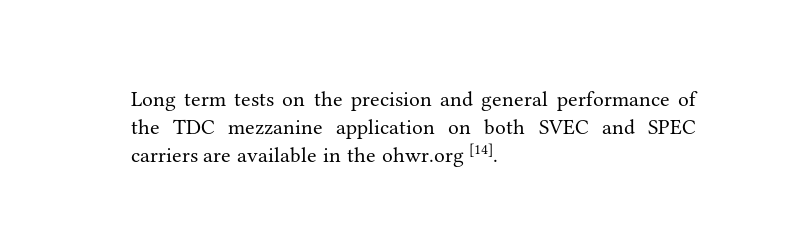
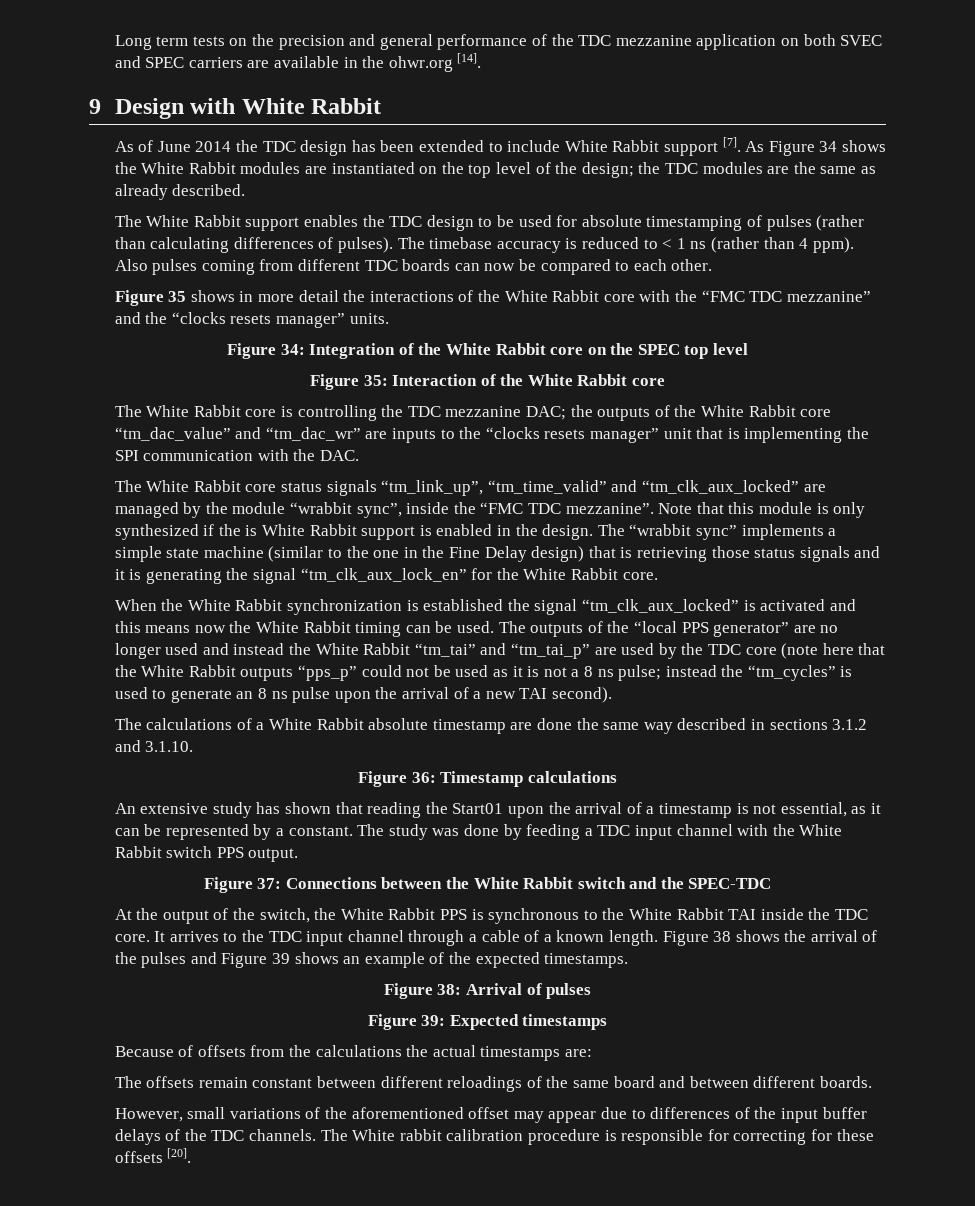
+ 9 Design with White Rabbit
+ As of June 2014 the TDC design has been extended to include White Rabbit support [7]. As Figure 34 shows the White Rabbit modules are instantiated on the top level of the design; the TDC modules are the same as already described.
+ The White Rabbit support enables the TDC design to be used for absolute timestamping of pulses (rather than calculating differences of pulses). The timebase accuracy is reduced to < 1 ns (rather than 4 ppm). Also pulses coming from different TDC boards can now be compared to each other.
+ Figure 35 shows in more detail the interactions of the White Rabbit core with the “FMC TDC mezzanine” and the “clocks resets manager” units.
+ Figure 34: Integration of the White Rabbit core on the SPEC top level
+ Figure 35: Interaction of the White Rabbit core
+ The White Rabbit core is controlling the TDC mezzanine DAC; the outputs of the White Rabbit core “tm_dac_value” and “tm_dac_wr” are inputs to the “clocks resets manager” unit that is implementing the SPI communication with the DAC.
+ The White Rabbit core status signals “tm_link_up”, “tm_time_valid” and “tm_clk_aux_locked” are managed by the module “wrabbit sync”, inside the “FMC TDC mezzanine”. Note that this module is only synthesized if the is White Rabbit support is enabled in the design. The “wrabbit sync” implements a simple state machine (similar to the one in the Fine Delay design) that is retrieving those status signals and it is generating the signal “tm_clk_aux_lock_en” for the White Rabbit core.
+ When the White Rabbit synchronization is established the signal “tm_clk_aux_locked” is activated and this means now the White Rabbit timing can be used. The outputs of the “local PPS generator” are no longer used and instead the White Rabbit “tm_tai” and “tm_tai_p” are used by the TDC core (note here that the White Rabbit outputs “pps_p” could not be used as it is not a 8 ns pulse; instead the “tm_cycles” is used to generate an 8 ns pulse upon the arrival of a new TAI second).
+ The calculations of a White Rabbit absolute timestamp are done the same way described in sections 3.1.2 and 3.1.10.
+ Figure 36: Timestamp calculations
+ An extensive study has shown that reading the Start01 upon the arrival of a timestamp is not essential, as it can be represented by a constant. The study was done by feeding a TDC input channel with the White Rabbit switch PPS output.
+ Figure 37: Connections between the White Rabbit switch and the SPEC-TDC
+ At the output of the switch, the White Rabbit PPS is synchronous to the White Rabbit TAI inside the TDC core. It arrives to the TDC input channel through a cable of a known length. Figure 38 shows the arrival of the pulses and Figure 39 shows an example of the expected timestamps.
+ Figure 38: Arrival of pulses
+ Figure 39: Expected timestamps
+ Because of offsets from the calculations the actual timestamps are:
+ The offsets remain constant between different reloadings of the same board and between different boards.
+ However, small variations of the aforementioned offset may appear due to differences of the input buffer delays of the TDC channels. The White rabbit calibration procedure is responsible for correcting for these offsets [20].

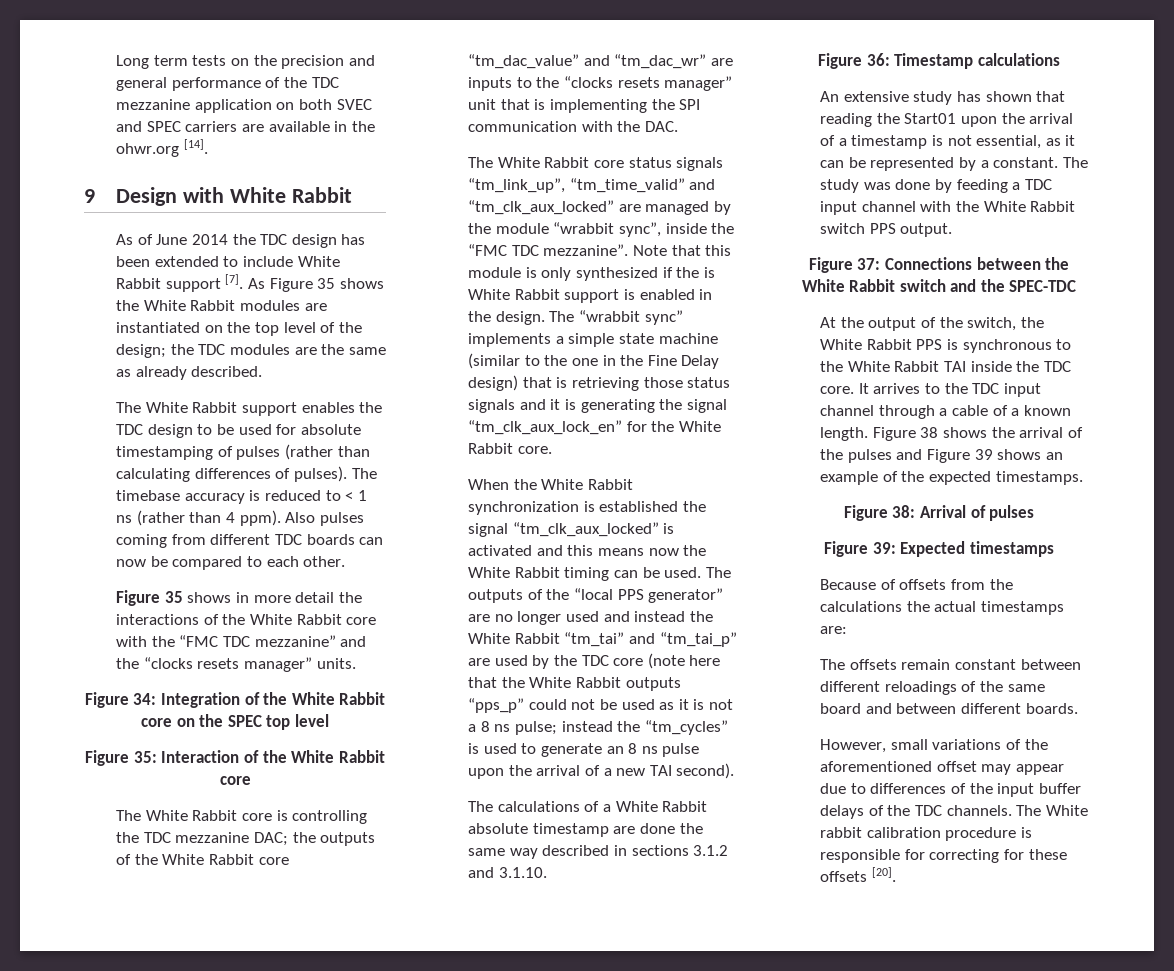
- As Figure 34 shows the White Rabbit modules are instantiated on the top level of the design; the TDC modules are the same as already described.
+ As Figure 35 shows the White Rabbit modules are instantiated on the top level of the design; the TDC modules are the same as already described.

